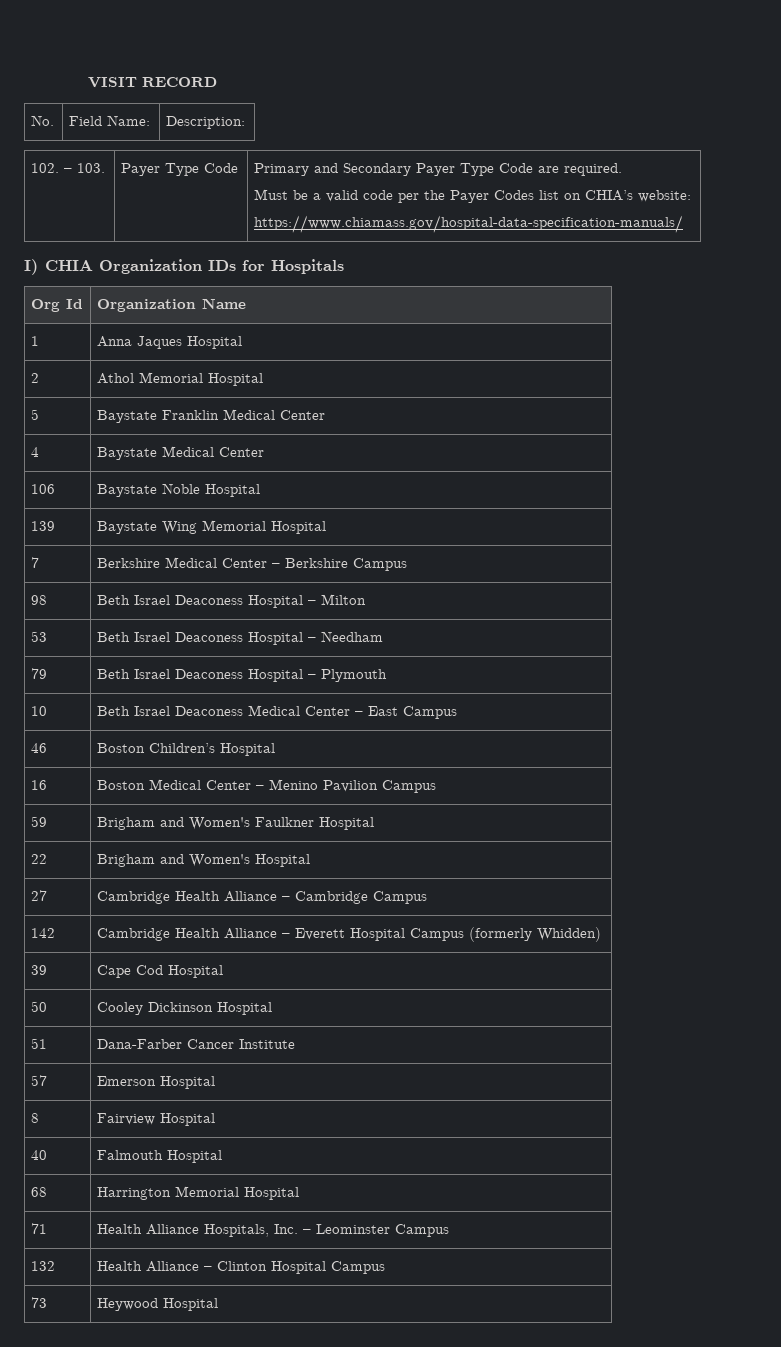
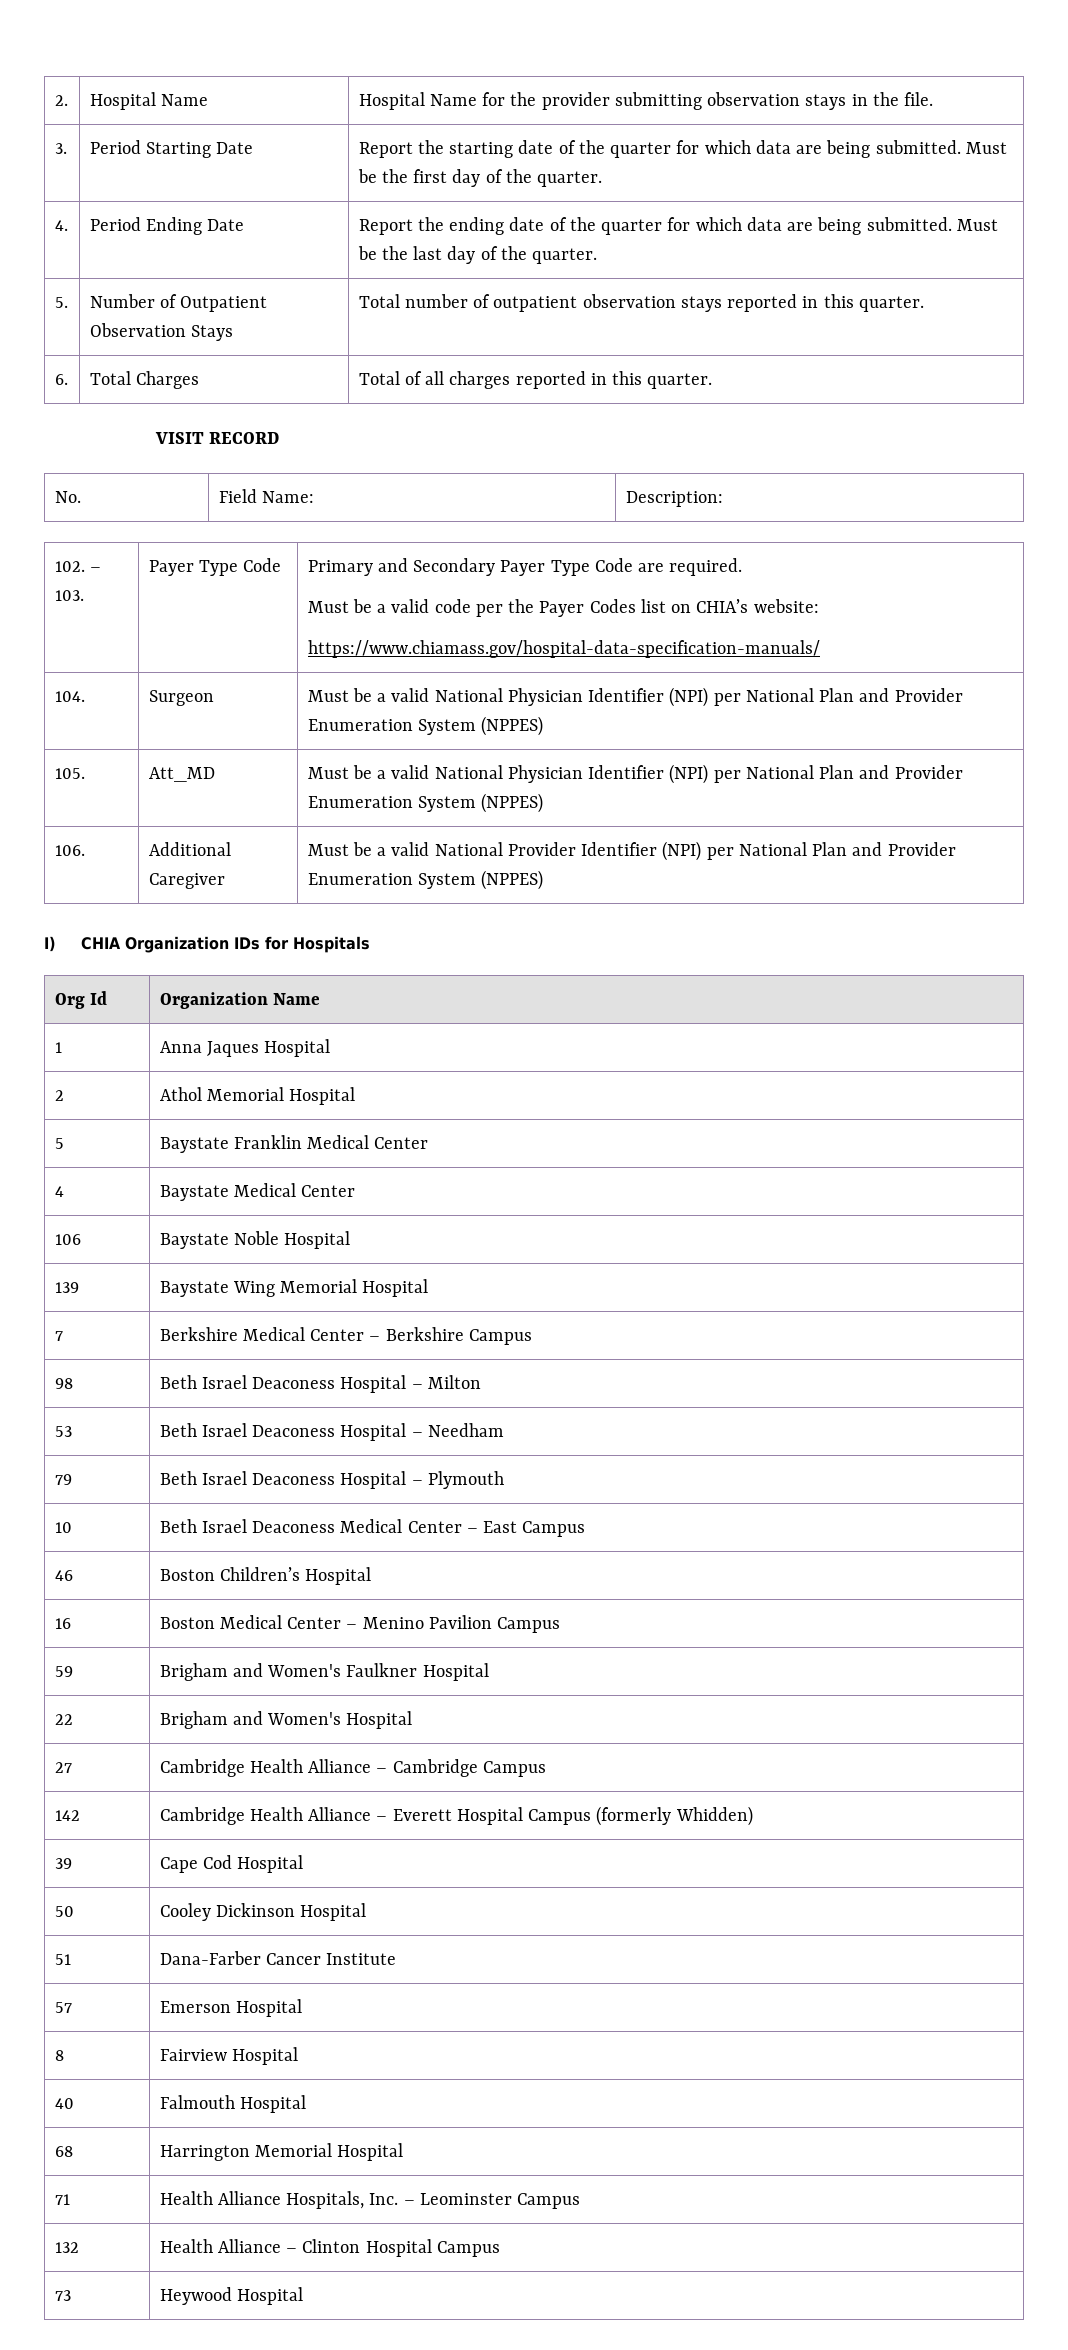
+ 2. | Hospital Name | Hospital Name for the provider submitting observation stays in the file.
+ 3. | Period Starting Date | Report the starting date of the quarter for which data are being submitted. Must be the first day of the quarter.
+ 4. | Period Ending Date | Report the ending date of the quarter for which data are being submitted. Must be the last day of the quarter.
+ 5. | Number of Outpatient Observation Stays | Total number of outpatient observation stays reported in this quarter.
+ 6. | Total Charges | Total of all charges reported in this quarter.
+ 104. | Surgeon | Must be a valid National Physician Identifier (NPI) per National Plan and Provider Enumeration System (NPPES)
+ 105. | Att_MD | Must be a valid National Physician Identifier (NPI) per National Plan and Provider Enumeration System (NPPES)
+ 106. | Additional Caregiver | Must be a valid National Provider Identifier (NPI) per National Plan and Provider Enumeration System (NPPES)

